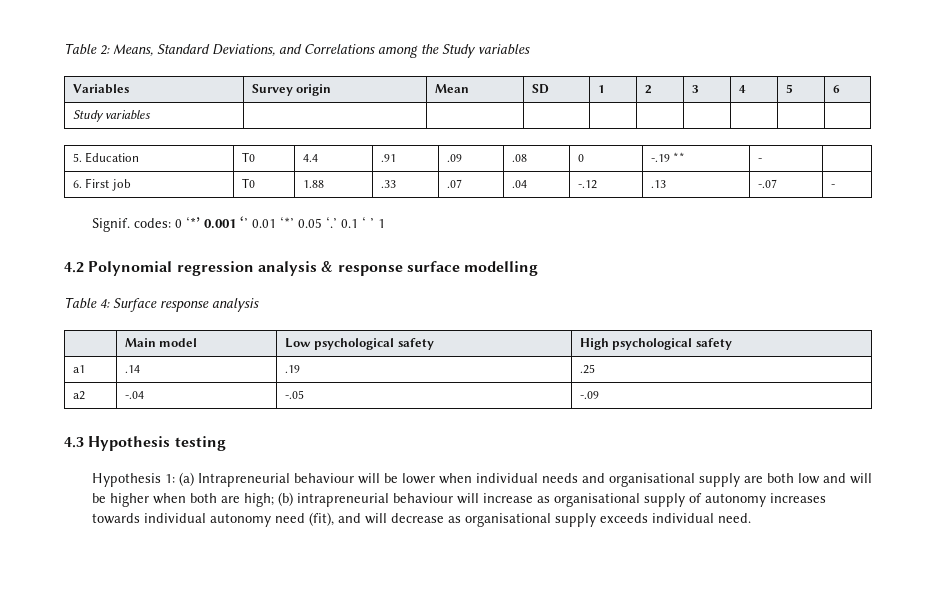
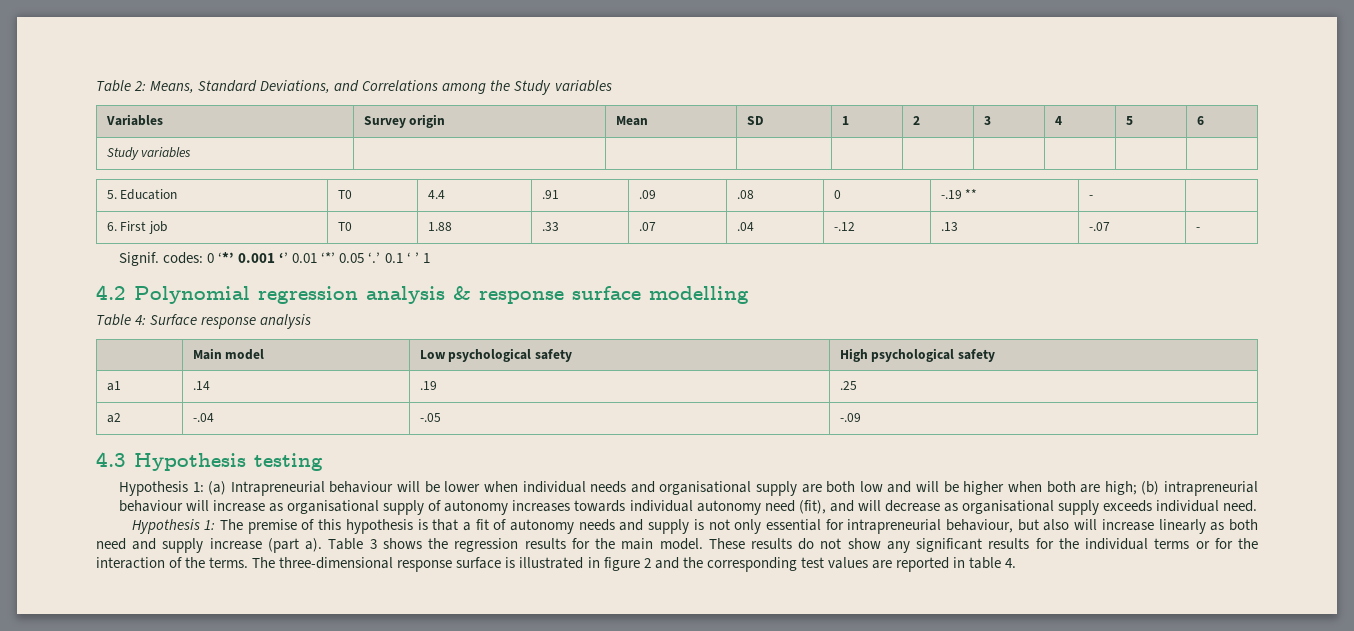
+ Hypothesis 1: The premise of this hypothesis is that a fit of autonomy needs and supply is not only essential for intrapreneurial behaviour, but also will increase linearly as both need and supply increase (part a). Table 3 shows the regression results for the main model. These results do not show any significant results for the individual terms or for the interaction of the terms. The three-dimensional response surface is illustrated in figure 2 and the corresponding test values are reported in table 4.

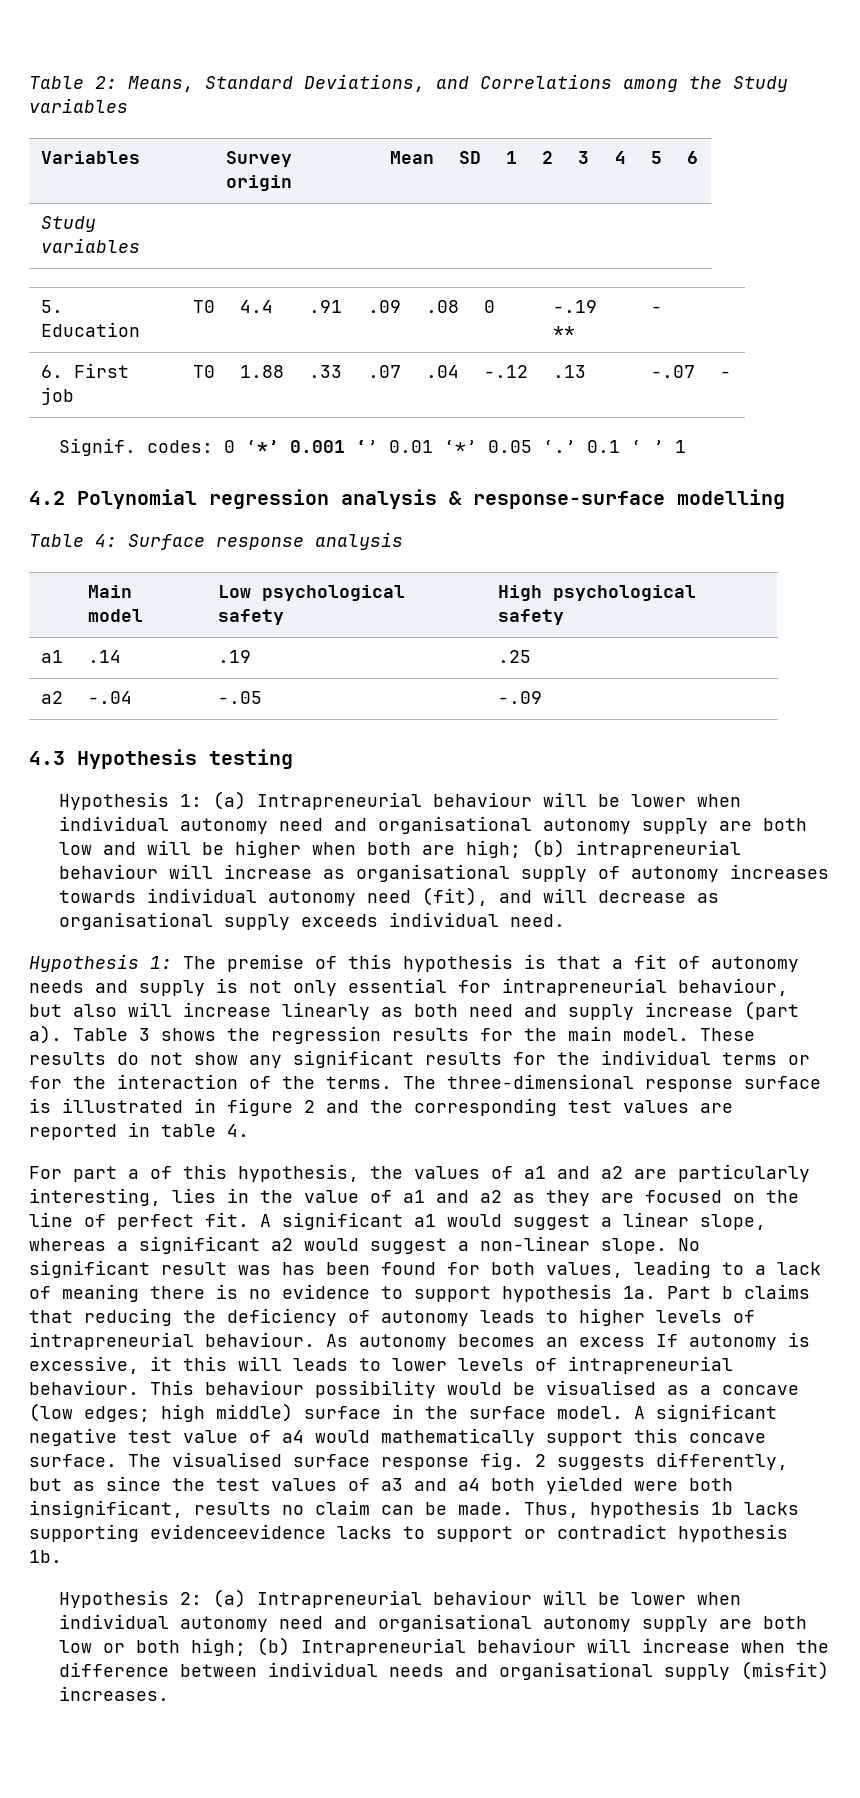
- 4.2 Polynomial regression analysis & response surface modelling
+ 4.2 Polynomial regression analysis & response-surface modelling
- Hypothesis 1: (a) Intrapreneurial behaviour will be lower when individual needs and organisational supply are both low and will be higher when both are high; (b) intrapreneurial behaviour will increase as organisational supply of autonomy increases towards individual autonomy need (fit), and will decrease as organisational supply exceeds individual need.
+ Hypothesis 1: (a) Intrapreneurial behaviour will be lower when individual autonomy need and organisational autonomy supply are both low and will be higher when both are high; (b) intrapreneurial behaviour will increase as organisational supply of autonomy increases towards individual autonomy need (fit), and will decrease as organisational supply exceeds individual need.
+ For part a of this hypothesis, the values of a1 and a2 are particularly interesting, lies in the value of a1 and a2 as they are focused on the line of perfect fit. A significant a1 would suggest a linear slope, whereas a significant a2 would suggest a non-linear slope. No significant result was has been found for both values, leading to a lack of meaning there is no evidence to support hypothesis 1a. Part b claims that reducing the deficiency of autonomy leads to higher levels of intrapreneurial behaviour. As autonomy becomes an excess If autonomy is excessive, it this will leads to lower levels of intrapreneurial behaviour. This behaviour possibility would be visualised as a concave (low edges; high middle) surface in the surface model. A significant negative test value of a4 would mathematically support this concave surface. The visualised surface response fig. 2 suggests differently, but as since the test values of a3 and a4 both yielded were both insignificant, results no claim can be made. Thus, hypothesis 1b lacks supporting evidenceevidence lacks to support or contradict hypothesis 1b.
+ Hypothesis 2: (a) Intrapreneurial behaviour will be lower when individual autonomy need and organisational autonomy supply are both low or both high; (b) Intrapreneurial behaviour will increase when the difference between individual needs and organisational supply (misfit) increases.

